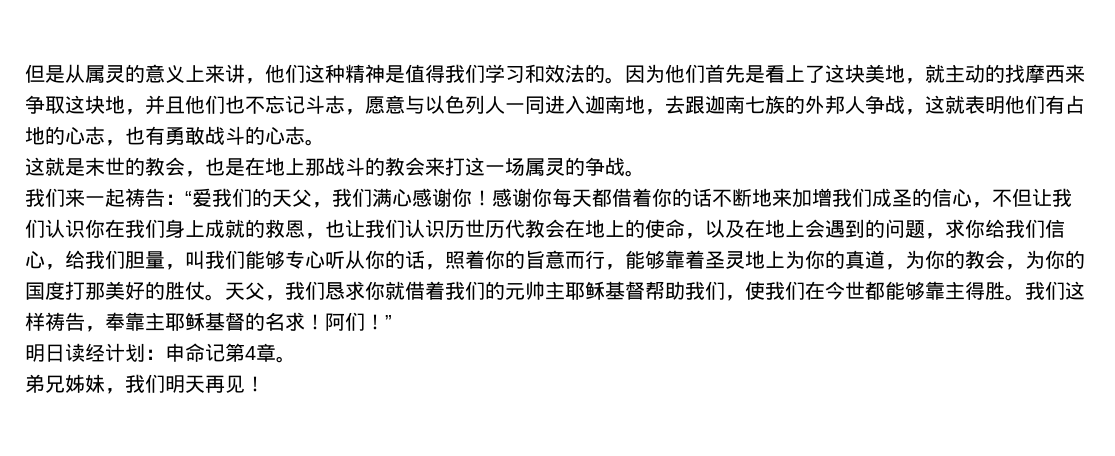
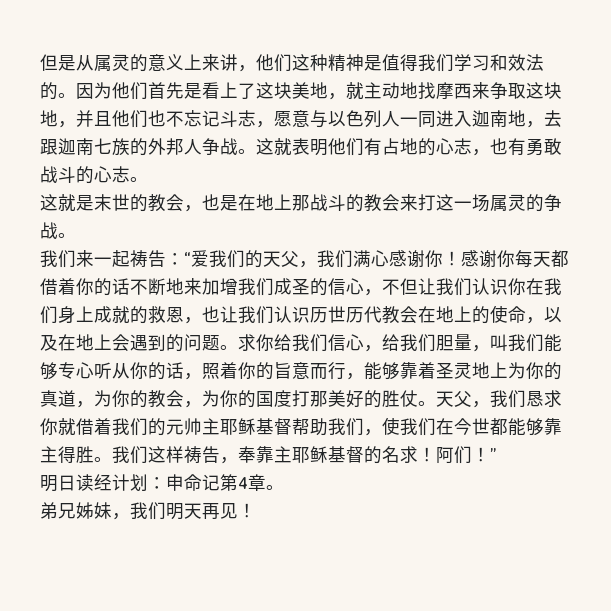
- 因为他们首先是看上了这块美地，就主动的找摩西来争取这块地，并且他们也不忘记斗志，愿意与以色列人一同进入迦南地，去跟迦南七族的外邦人争战，这就表明他们有占地的心志，也有勇敢战斗的心志。
+ 因为他们首先是看上了这块美地，就主动地找摩西来争取这块地，并且他们也不忘记斗志，愿意与以色列人一同进入迦南地，去跟迦南七族的外邦人争战。这就表明他们有占地的心志，也有勇敢战斗的心志。
- 感谢你每天都借着你的话不断地来加增我们成圣的信心，不但让我们认识你在我们身上成就的救恩，也让我们认识历世历代教会在地上的使命，以及在地上会遇到的问题，求你给我们信心，给我们胆量，叫我们能够专心听从你的话，照着你的旨意而行，能够靠着圣灵地上为你的真道，为你的教会，为你的国度打那美好的胜仗。
+ 感谢你每天都借着你的话不断地来加增我们成圣的信心，不但让我们认识你在我们身上成就的救恩，也让我们认识历世历代教会在地上的使命，以及在地上会遇到的问题。求你给我们信心，给我们胆量，叫我们能够专心听从你的话，照着你的旨意而行，能够靠着圣灵地上为你的真道，为你的教会，为你的国度打那美好的胜仗。

